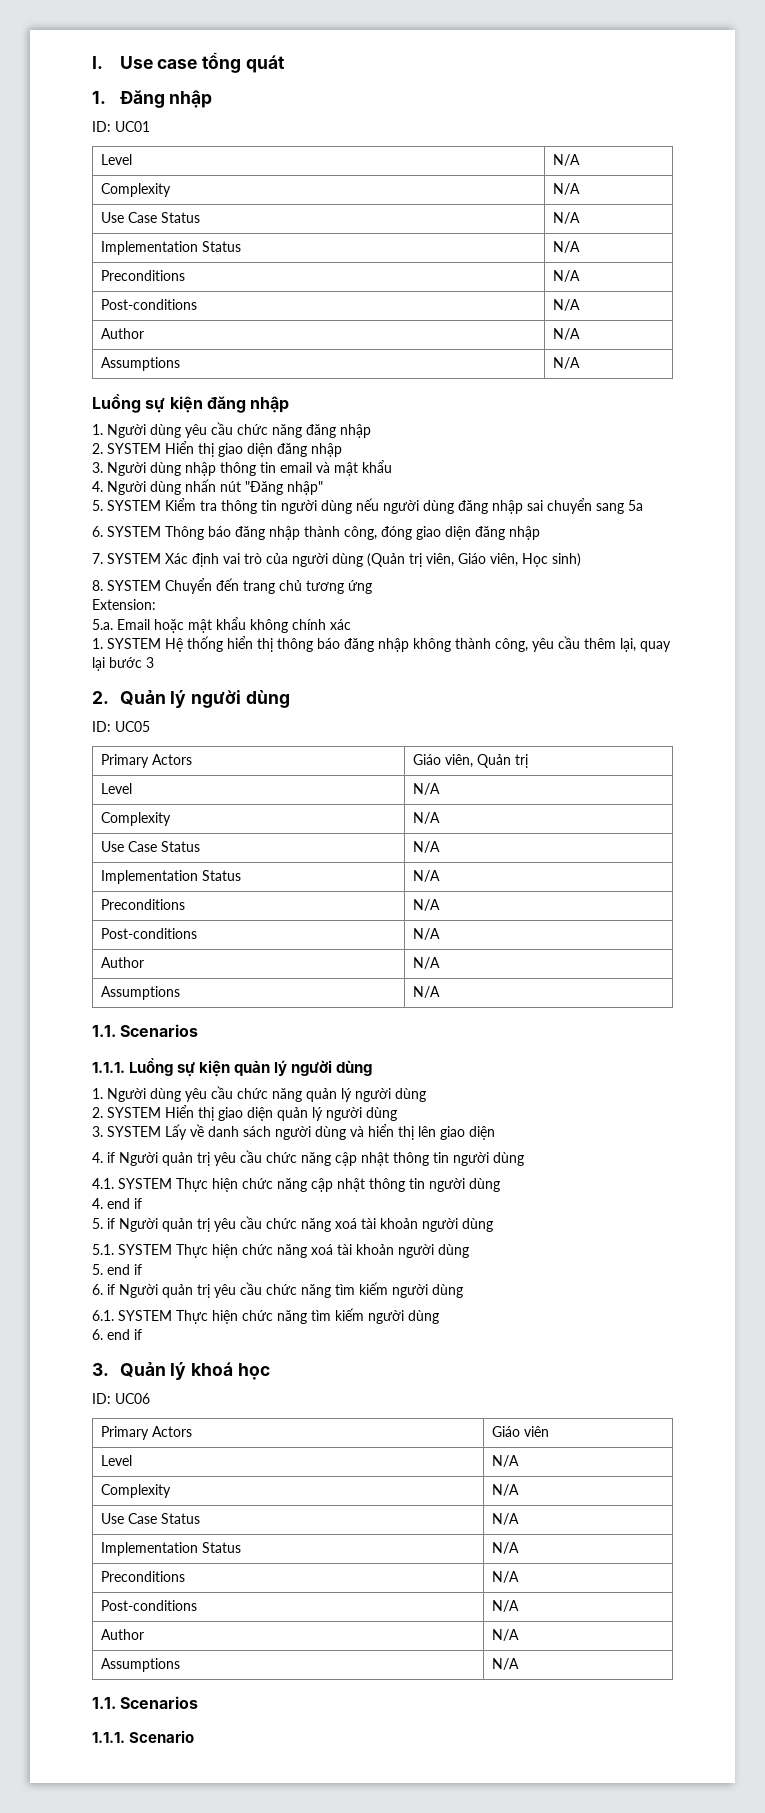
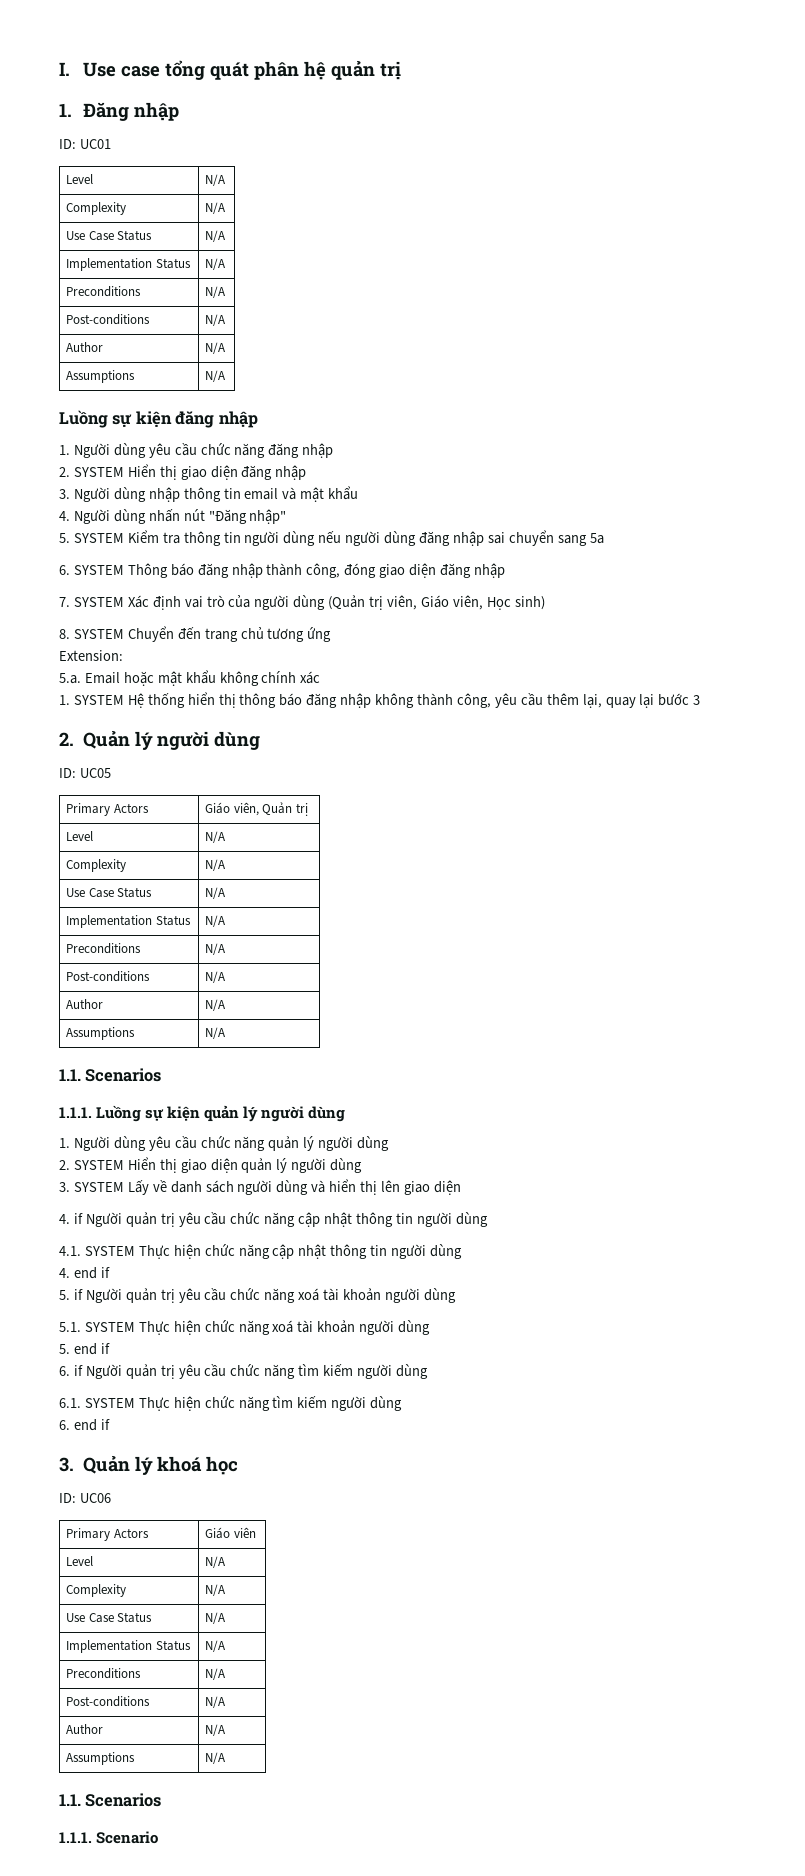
- I. Use case tổng quát
+ I. Use case tổng quát phân hệ quản trị

